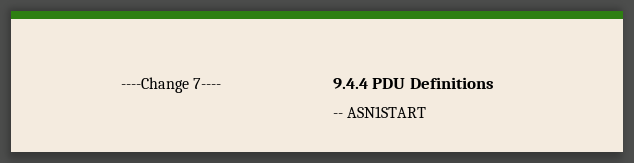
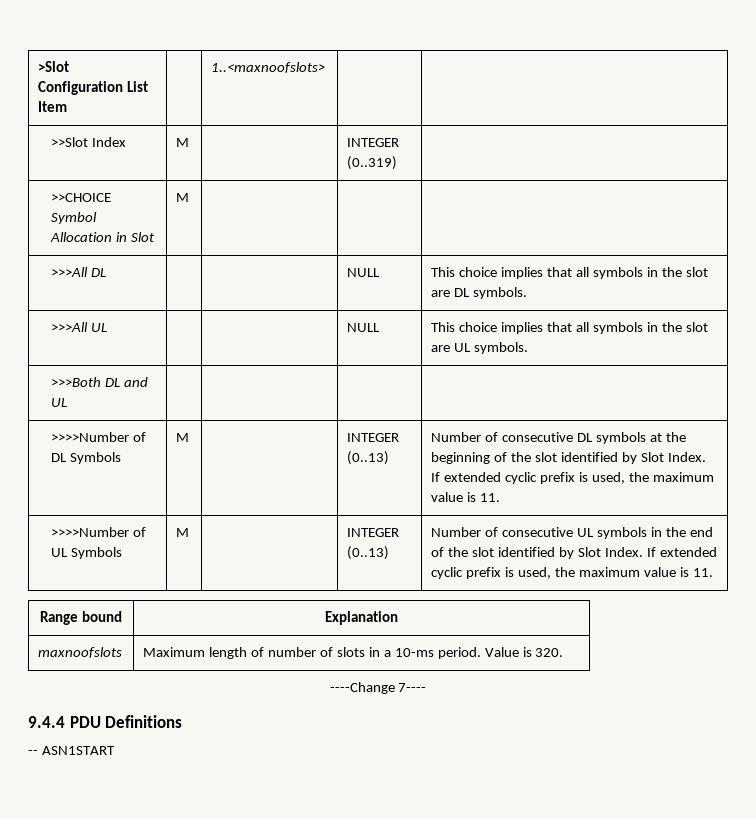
+ >Slot Configuration List Item | | 1..<maxnoofslots> | |
+ >>Slot Index | M | | INTEGER (0..319) |
+ >>CHOICE Symbol Allocation in Slot | M | | |
+ >>>All DL | | | NULL | This choice implies that all symbols in the slot are DL symbols.
+ >>>All UL | | | NULL | This choice implies that all symbols in the slot are UL symbols.
+ >>>Both DL and UL | | | |
+ >>>>Number of DL Symbols | M | | INTEGER (0..13) | Number of consecutive DL symbols at the beginning of the slot identified by Slot Index. If extended cyclic prefix is used, the maximum value is 11.
+ >>>>Number of UL Symbols | M | | INTEGER (0..13) | Number of consecutive UL symbols in the end of the slot identified by Slot Index. If extended cyclic prefix is used, the maximum value is 11.
+ Range bound | Explanation
+ maxnoofslots | Maximum length of number of slots in a 10-ms period. Value is 320.

